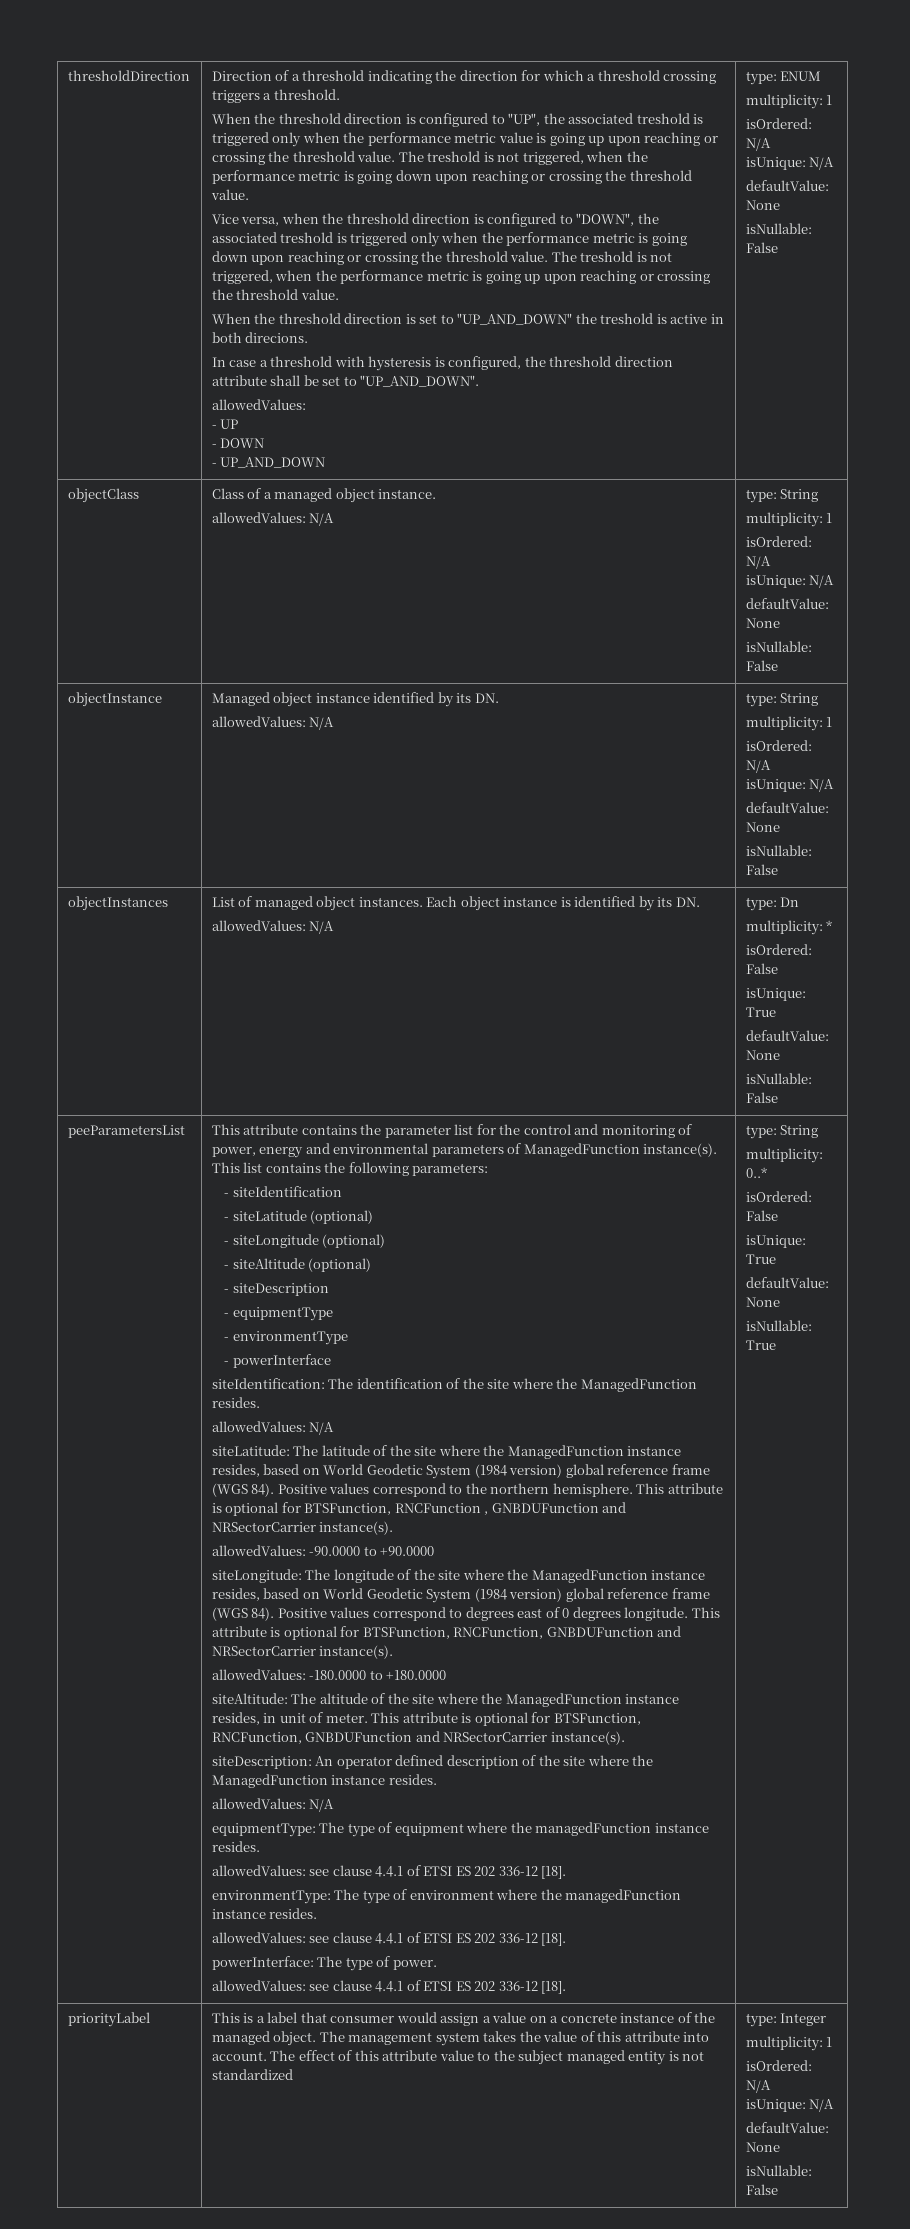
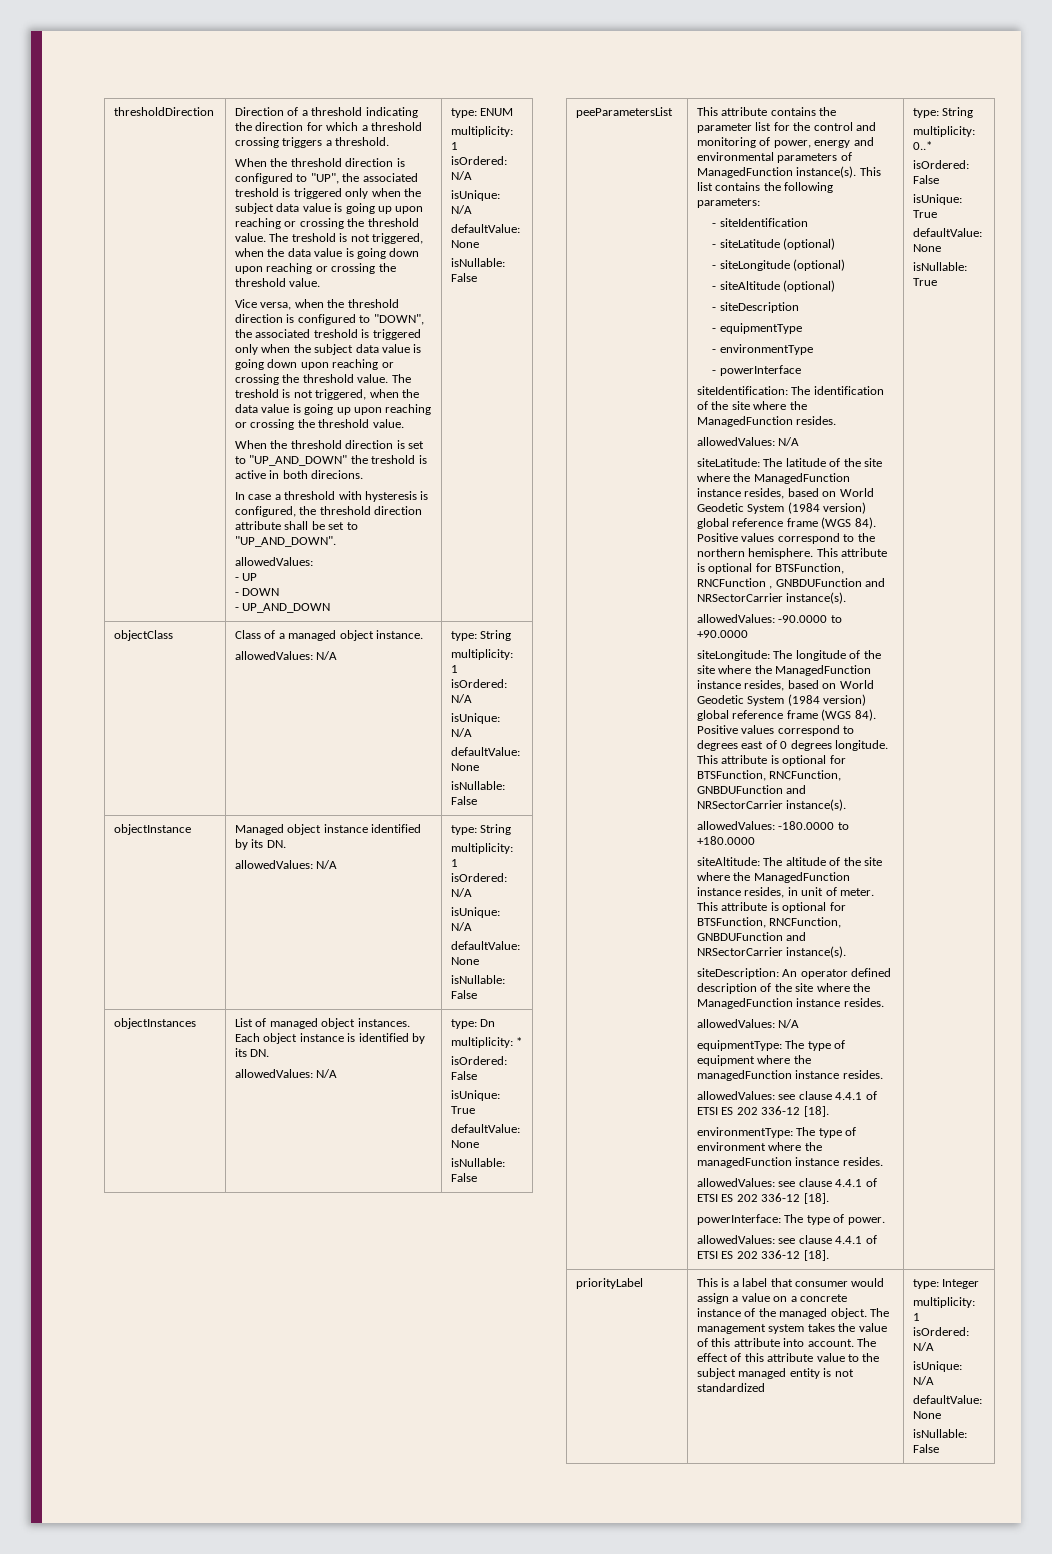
- When the threshold direction is configured to "UP", the associated treshold is triggered only when the performance metric value is going up upon reaching or crossing the threshold value.
+ When the threshold direction is configured to "UP", the associated treshold is triggered only when the subject data value is going up upon reaching or crossing the threshold value.
- The treshold is not triggered, when the performance metric is going down upon reaching or crossing the threshold value.
+ The treshold is not triggered, when the data value is going down upon reaching or crossing the threshold value.
- Vice versa, when the threshold direction is configured to "DOWN", the associated treshold is triggered only when the performance metric is going down upon reaching or crossing the threshold value.
+ Vice versa, when the threshold direction is configured to "DOWN", the associated treshold is triggered only when the subject data value is going down upon reaching or crossing the threshold value.
- The treshold is not triggered, when the performance metric is going up upon reaching or crossing the threshold value.
+ The treshold is not triggered, when the data value is going up upon reaching or crossing the threshold value.

